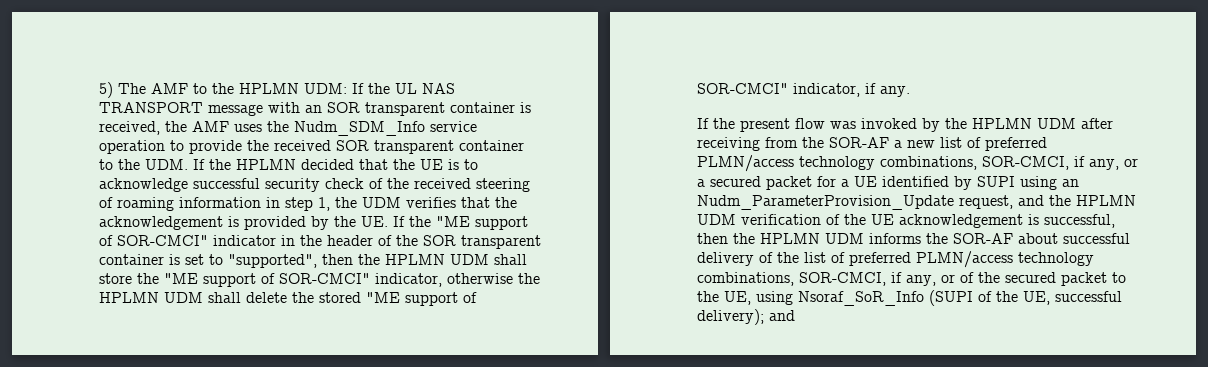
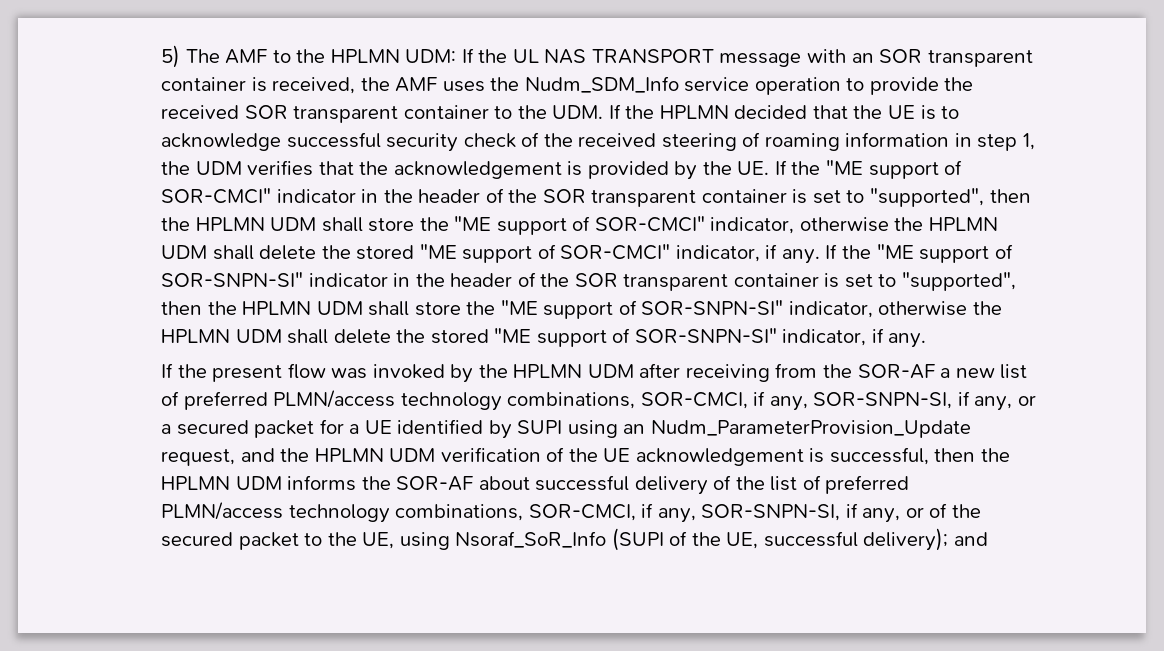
+ If the "ME support of SOR-SNPN-SI" indicator in the header of the SOR transparent container is set to "supported", then the HPLMN UDM shall store the "ME support of SOR-SNPN-SI" indicator, otherwise the HPLMN UDM shall delete the stored "ME support of SOR-SNPN-SI" indicator, if any.
- If the present flow was invoked by the HPLMN UDM after receiving from the SOR-AF a new list of preferred PLMN/access technology combinations, SOR-CMCI, if any, or a secured packet for a UE identified by SUPI using an Nudm_ParameterProvision_Update request, and the HPLMN UDM verification of the UE acknowledgement is successful, then the HPLMN UDM informs the SOR-AF about successful delivery of the list of preferred PLMN/access technology combinations, SOR-CMCI, if any, or of the secured packet to the UE, using Nsoraf_SoR_Info (SUPI of the UE, successful delivery);
+ If the present flow was invoked by the HPLMN UDM after receiving from the SOR-AF a new list of preferred PLMN/access technology combinations, SOR-CMCI, if any, SOR-SNPN-SI, if any, or a secured packet for a UE identified by SUPI using an Nudm_ParameterProvision_Update request, and the HPLMN UDM verification of the UE acknowledgement is successful, then the HPLMN UDM informs the SOR-AF about successful delivery of the list of preferred PLMN/access technology combinations, SOR-CMCI, if any, SOR-SNPN-SI, if any, or of the secured packet to the UE, using Nsoraf_SoR_Info (SUPI of the UE, successful delivery);

